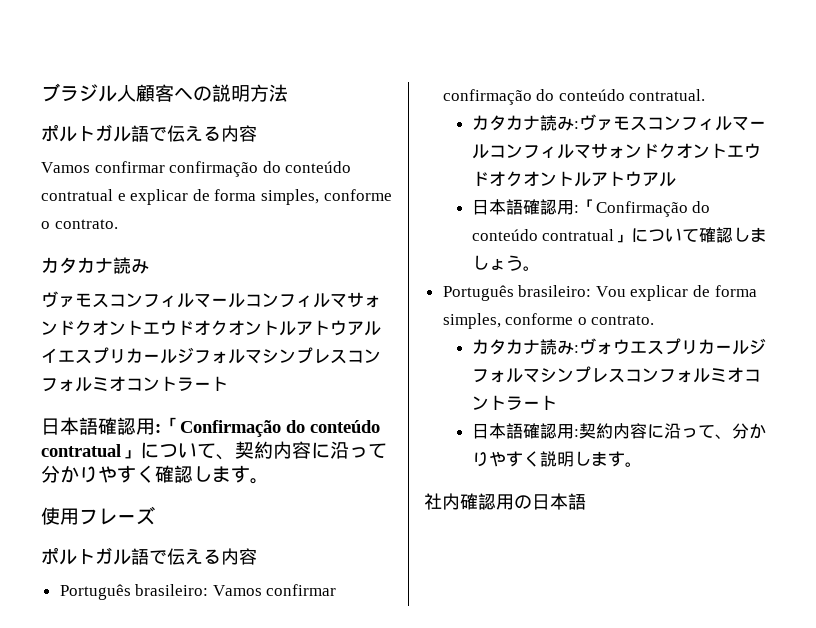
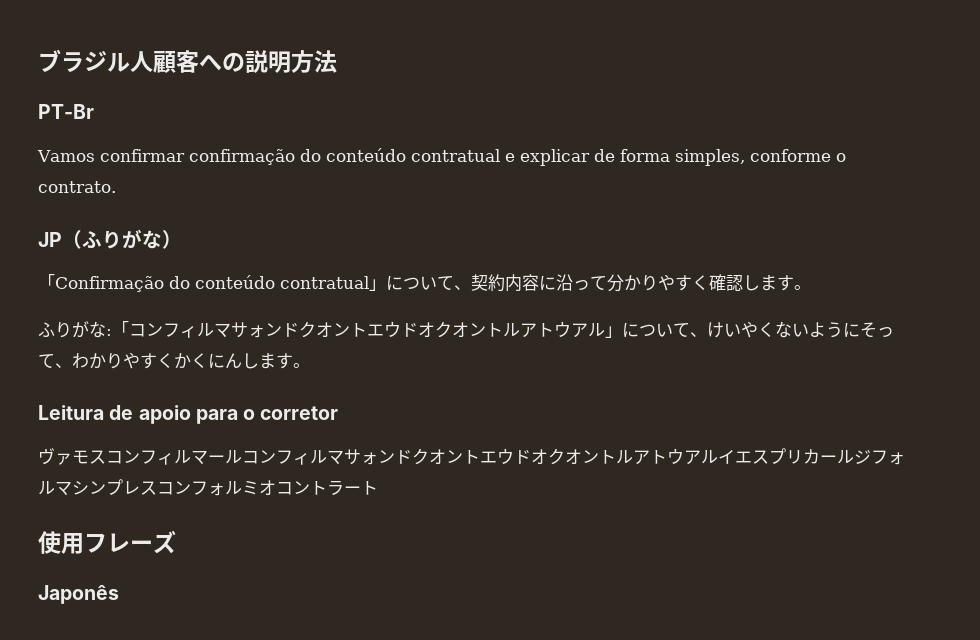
  ブラジル人顧客への説明方法
- ポルトガル語で伝える内容
+ PT-Br
  Vamos confirmar confirmação do conteúdo contratual e explicar de forma simples, conforme o contrato.
- カタカナ読み
+ JP（ふりがな）
+ 「Confirmação do conteúdo contratual」について、契約内容に沿って分かりやすく確認します。
+ ふりがな:「コンフィルマサォンドクオントエウドオクオントルアトウアル」について、けいやくないようにそって、わかりやすくかくにんします。
+ Leitura de apoio para o corretor
- 日本語確認用:「Confirmação do conteúdo contratual」について、契約内容に沿って分かりやすく確認します。
  使用フレーズ
- ポルトガル語で伝える内容
- Português brasileiro: Vamos confirmar confirmação do conteúdo contratual.
- カタカナ読み:ヴァモスコンフィルマールコンフィルマサォンドクオントエウドオクオントルアトウアル
- 日本語確認用:「Confirmação do conteúdo contratual」について確認しましょう。
- Português brasileiro: Vou explicar de forma simples, conforme o contrato.
- カタカナ読み:ヴォウエスプリカールジフォルマシンプレスコンフォルミオコントラート
- 日本語確認用:契約内容に沿って、分かりやすく説明します。
- 社内確認用の日本語
+ Japonês

